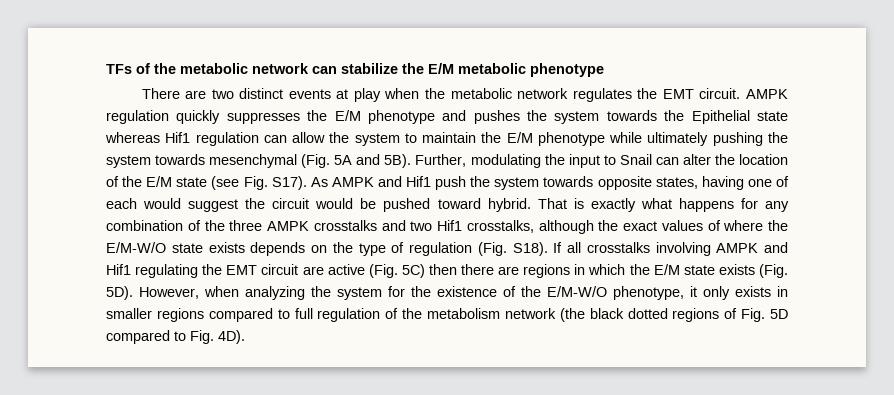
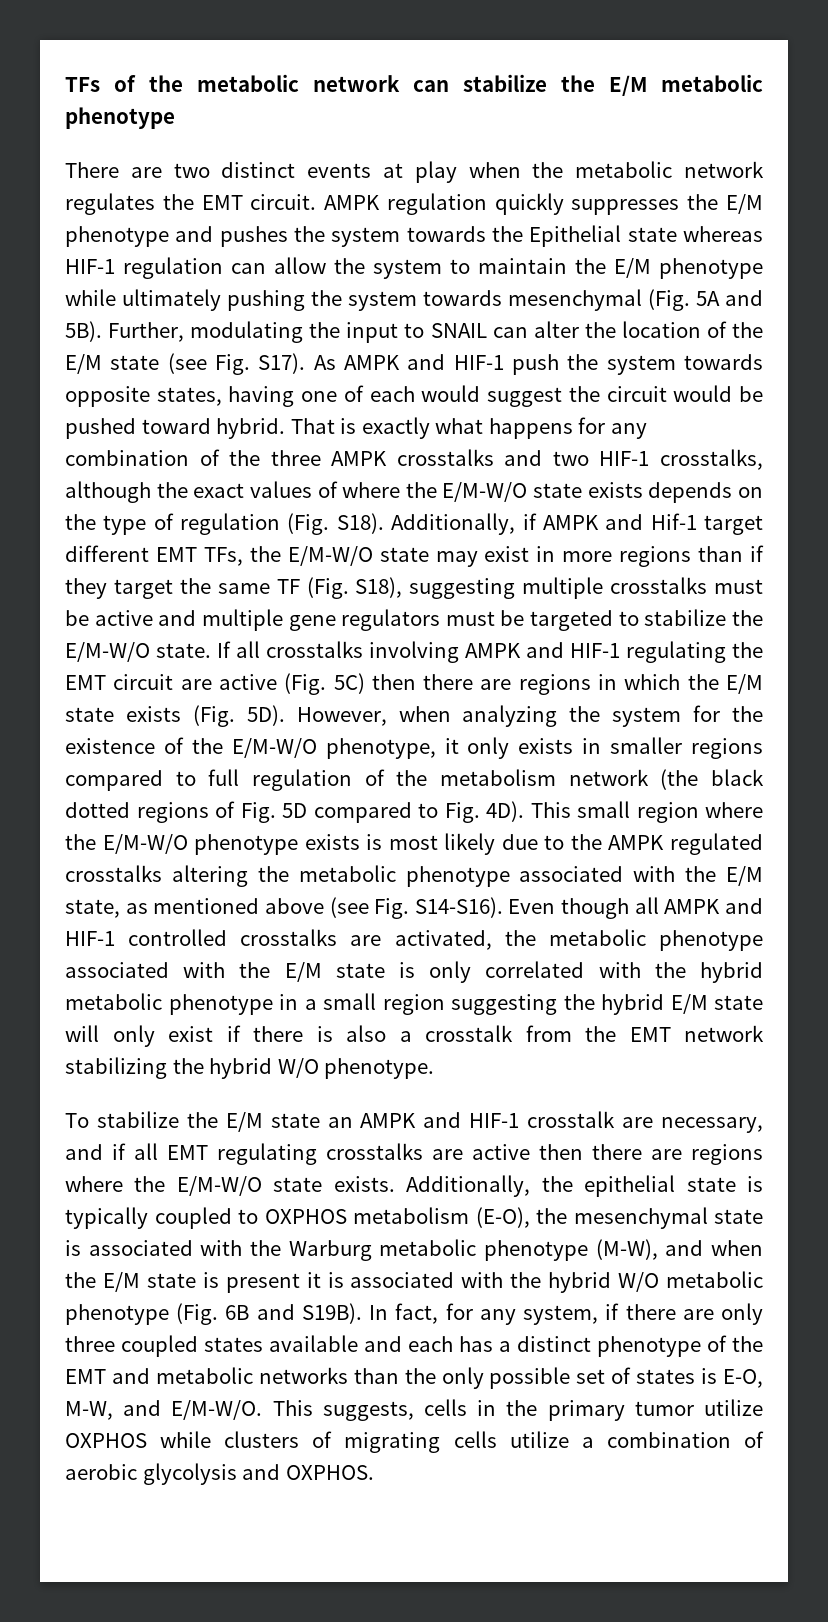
- AMPK regulation quickly suppresses the E/M phenotype and pushes the system towards the Epithelial state whereas Hif1 regulation can allow the system to maintain the E/M phenotype while ultimately pushing the system towards mesenchymal (Fig. 5A and 5B).
+ AMPK regulation quickly suppresses the E/M phenotype and pushes the system towards the Epithelial state whereas HIF-1 regulation can allow the system to maintain the E/M phenotype while ultimately pushing the system towards mesenchymal (Fig. 5A and 5B).
- Further, modulating the input to Snail can alter the location of the E/M state (see Fig. S17).
+ Further, modulating the input to SNAIL can alter the location of the E/M state (see Fig. S17).
- As AMPK and Hif1 push the system towards opposite states, having one of each would suggest the circuit would be pushed toward hybrid.
+ As AMPK and HIF-1 push the system towards opposite states, having one of each would suggest the circuit would be pushed toward hybrid.
- That is exactly what happens for any combination of the three AMPK crosstalks and two Hif1 crosstalks, although the exact values of where the E/M-W/O state exists depends on the type of regulation (Fig. S18).
+ That is exactly what happens for any combination of the three AMPK crosstalks and two HIF-1 crosstalks, although the exact values of where the E/M-W/O state exists depends on the type of regulation (Fig. S18).
+ Additionally, if AMPK and Hif-1 target different EMT TFs, the E/M-W/O state may exist in more regions than if they target the same TF (Fig. S18), suggesting multiple crosstalks must be active and multiple gene regulators must be targeted to stabilize the E/M-W/O state.
- If all crosstalks involving AMPK and Hif1 regulating the EMT circuit are active (Fig. 5C) then there are regions in which the E/M state exists (Fig. 5D).
+ If all crosstalks involving AMPK and HIF-1 regulating the EMT circuit are active (Fig. 5C) then there are regions in which the E/M state exists (Fig. 5D).
+ This small region where the E/M-W/O phenotype exists is most likely due to the AMPK regulated crosstalks altering the metabolic phenotype associated with the E/M state, as mentioned above (see Fig. S14-S16). Even though all AMPK and HIF-1 controlled crosstalks are activated, the metabolic phenotype associated with the E/M state is only correlated with the hybrid metabolic phenotype in a small region suggesting the hybrid E/M state will only exist if there is also a crosstalk from the EMT network stabilizing the hybrid W/O phenotype.
+ To stabilize the E/M state an AMPK and HIF-1 crosstalk are necessary, and if all EMT regulating crosstalks are active then there are regions where the E/M-W/O state exists. Additionally, the epithelial state is typically coupled to OXPHOS metabolism (E-O), the mesenchymal state is associated with the Warburg metabolic phenotype (M-W), and when the E/M state is present it is associated with the hybrid W/O metabolic phenotype (Fig. 6B and S19B). In fact, for any system, if there are only three coupled states available and each has a distinct phenotype of the EMT and metabolic networks than the only possible set of states is E-O, M-W, and E/M-W/O. This suggests, cells in the primary tumor utilize OXPHOS while clusters of migrating cells utilize a combination of aerobic glycolysis and OXPHOS.

